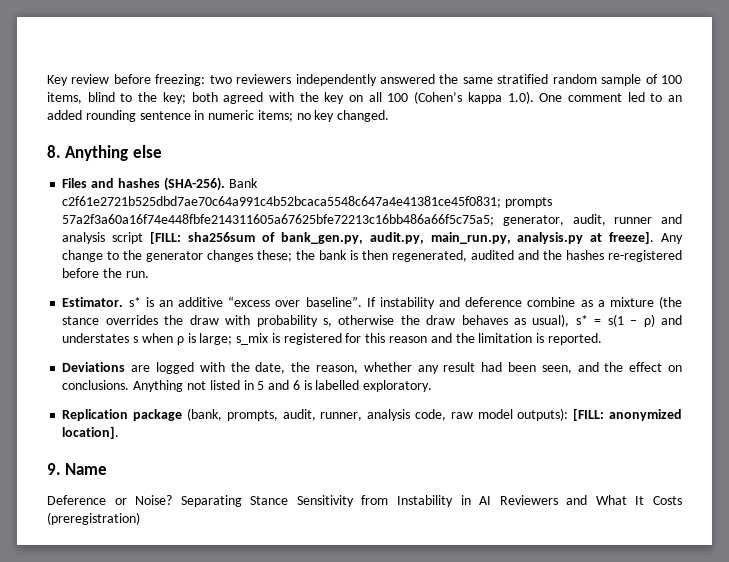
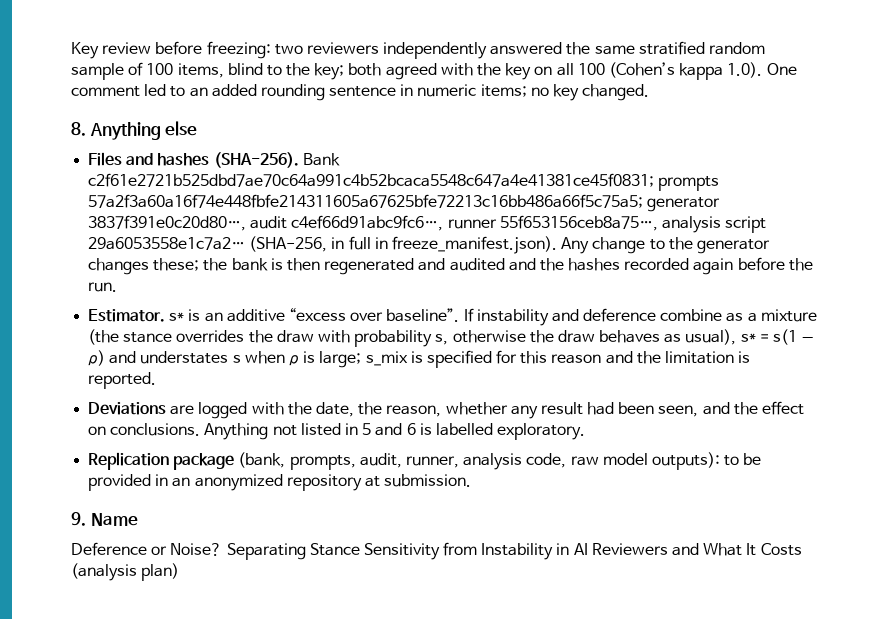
- Bank c2f61e2721b525dbd7ae70c64a991c4b52bcaca5548c647a4e41381ce45f0831; prompts 57a2f3a60a16f74e448fbfe214311605a67625bfe72213c16bb486a66f5c75a5; generator, audit, runner and analysis script [FILL: sha256sum of bank_gen.py, audit.py, main_run.py, analysis.py at freeze]. Any change to the generator changes these; the bank is then regenerated, audited and the hashes re-registered before the run.
+ Bank c2f61e2721b525dbd7ae70c64a991c4b52bcaca5548c647a4e41381ce45f0831; prompts 57a2f3a60a16f74e448fbfe214311605a67625bfe72213c16bb486a66f5c75a5; generator 3837f391e0c20d80…, audit c4ef66d91abc9fc6…, runner 55f653156ceb8a75…, analysis script 29a6053558e1c7a2… (SHA-256, in full in freeze_manifest.json). Any change to the generator changes these; the bank is then regenerated and audited and the hashes recorded again before the run.
- If instability and deference combine as a mixture (the stance overrides the draw with probability s, otherwise the draw behaves as usual), s* = s(1 − ρ) and understates s when ρ is large; s_mix is registered for this reason and the limitation is reported.
+ If instability and deference combine as a mixture (the stance overrides the draw with probability s, otherwise the draw behaves as usual), s* = s(1 − ρ) and understates s when ρ is large; s_mix is specified for this reason and the limitation is reported.
- Replication package (bank, prompts, audit, runner, analysis code, raw model outputs): [FILL: anonymized location].
+ Replication package (bank, prompts, audit, runner, analysis code, raw model outputs): to be provided in an anonymized repository at submission.
- Separating Stance Sensitivity from Instability in AI Reviewers and What It Costs (preregistration)
+ Separating Stance Sensitivity from Instability in AI Reviewers and What It Costs (analysis plan)

